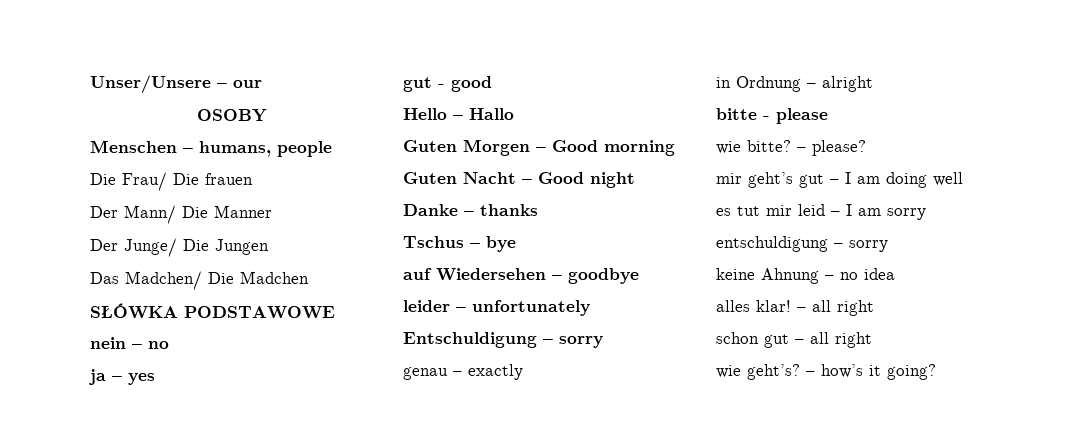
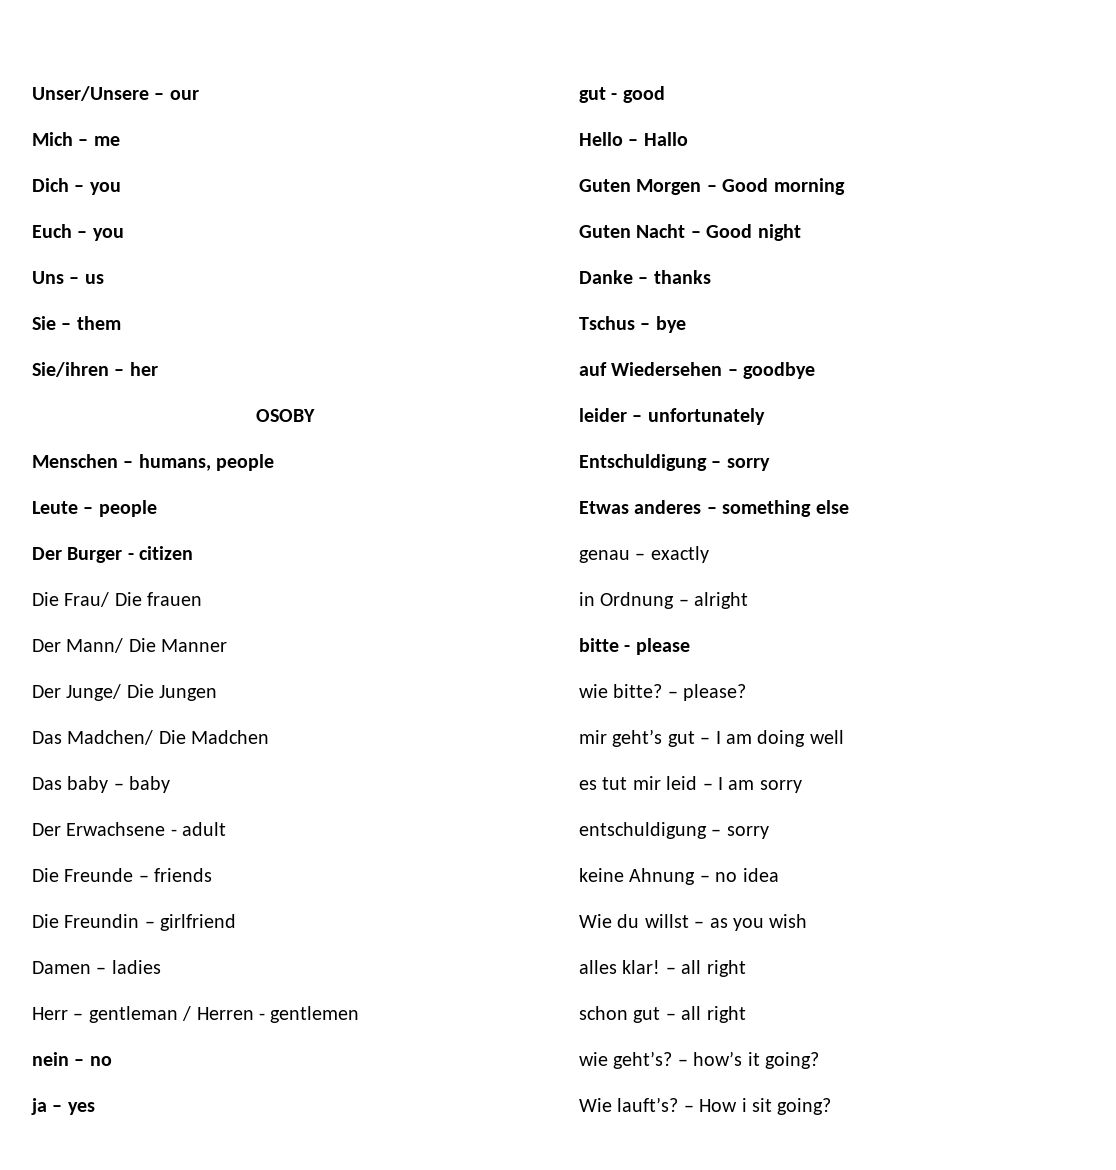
+ Mich – me
+ Dich – you
+ Euch – you
+ Uns – us
+ Sie – them
+ Sie/ihren – her
+ Leute – people
+ Der Burger - citizen
- SŁÓWKA PODSTAWOWE
+ Das baby – baby
+ Der Erwachsene - adult
+ Die Freunde – friends
+ Die Freundin – girlfriend
+ Damen – ladies
+ Herr – gentleman / Herren - gentlemen
+ Etwas anderes – something else
+ Wie du willst – as you wish
+ Wie lauft’s? – How i sit going?

